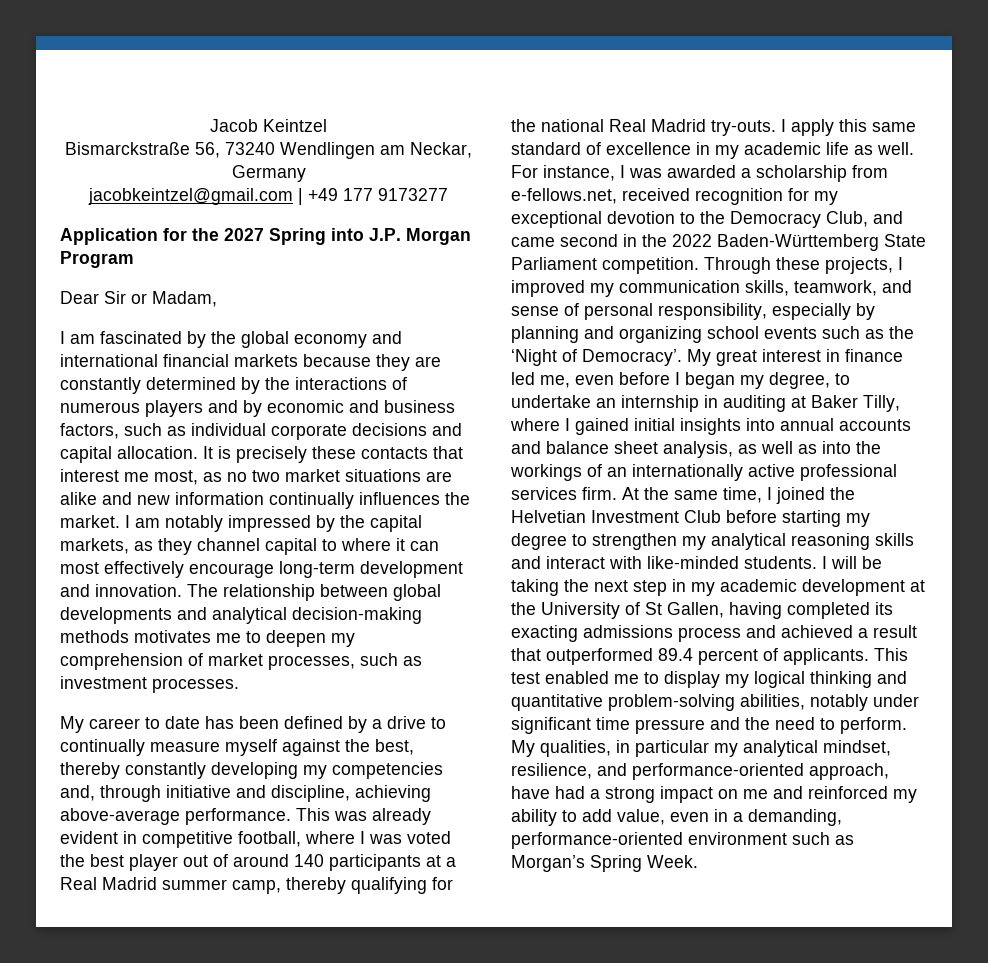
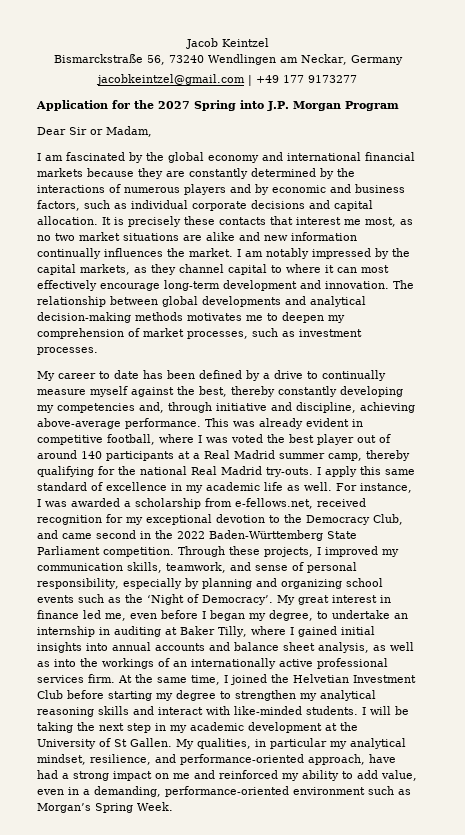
- I will be taking the next step in my academic development at the University of St Gallen, having completed its exacting admissions process and achieved a result that outperformed 89.4 percent of applicants. This test enabled me to display my logical thinking and quantitative problem-solving abilities, notably under significant time pressure and the need to perform.
+ I will be taking the next step in my academic development at the University of St Gallen.

